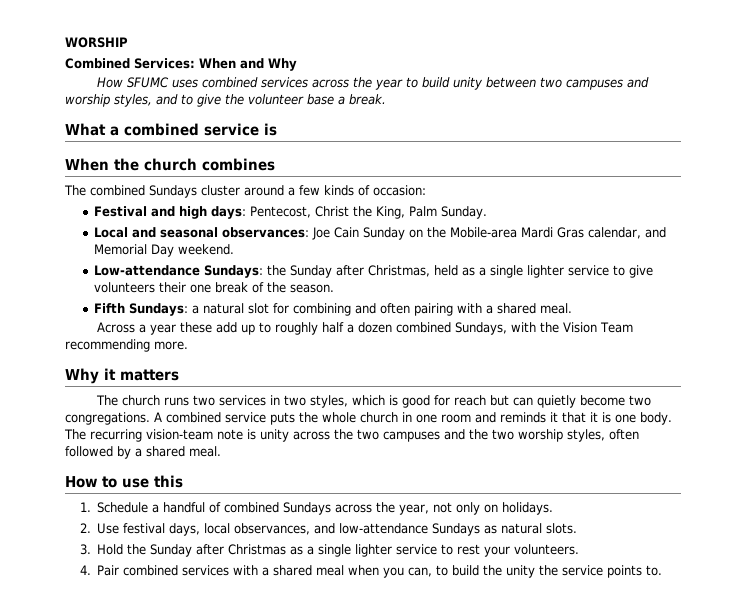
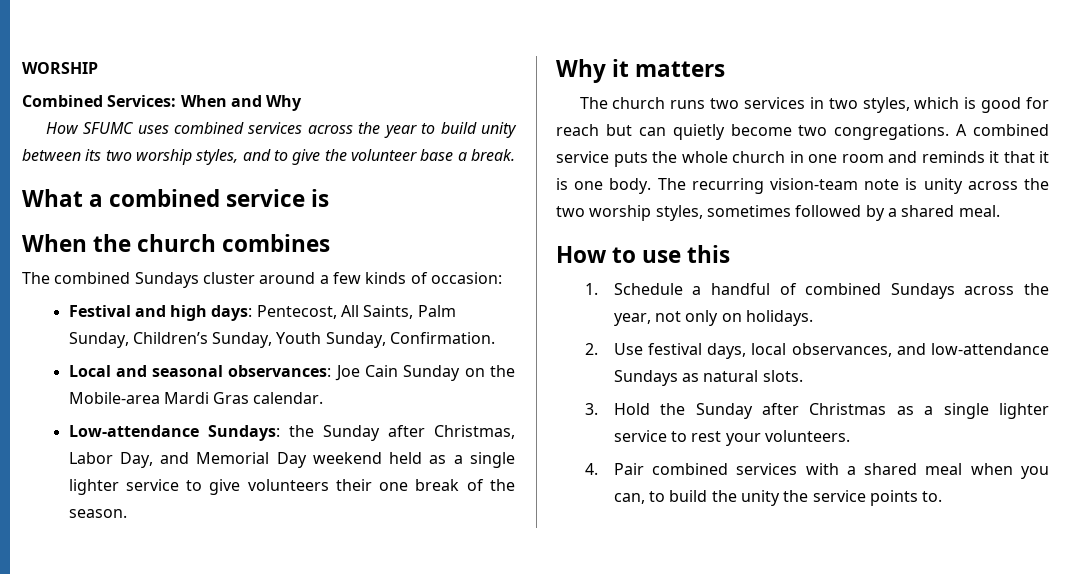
- How SFUMC uses combined services across the year to build unity between two campuses and worship styles, and to give the volunteer base a break.
+ How SFUMC uses combined services across the year to build unity between its two worship styles, and to give the volunteer base a break.
- Festival and high days: Pentecost, Christ the King, Palm Sunday.
+ Festival and high days: Pentecost, All Saints, Palm Sunday, Children’s Sunday, Youth Sunday, Confirmation.
- Local and seasonal observances: Joe Cain Sunday on the Mobile-area Mardi Gras calendar, and Memorial Day weekend.
+ Local and seasonal observances: Joe Cain Sunday on the Mobile-area Mardi Gras calendar.
- Low-attendance Sundays: the Sunday after Christmas, held as a single lighter service to give volunteers their one break of the season.
+ Low-attendance Sundays: the Sunday after Christmas, Labor Day, and Memorial Day weekend held as a single lighter service to give volunteers their one break of the season.
- Fifth Sundays: a natural slot for combining and often pairing with a shared meal.
- Across a year these add up to roughly half a dozen combined Sundays, with the Vision Team recommending more.
- The recurring vision-team note is unity across the two campuses and the two worship styles, often followed by a shared meal.
+ The recurring vision-team note is unity across the two worship styles, sometimes followed by a shared meal.

